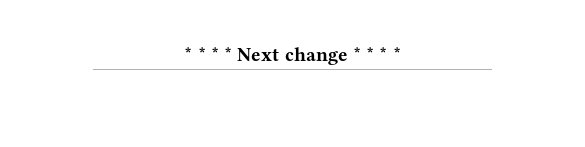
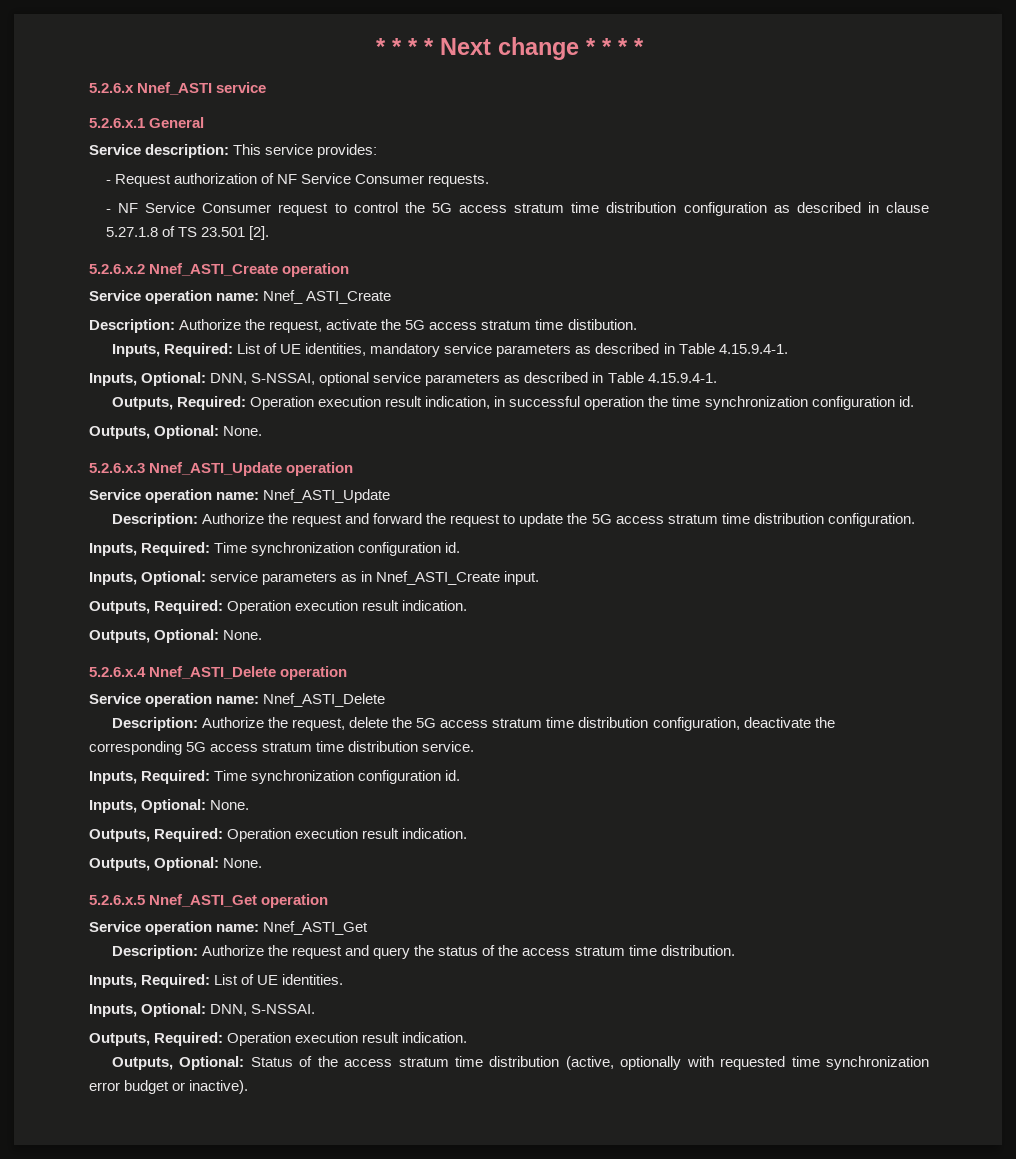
+ 5.2.6.x Nnef_ASTI service
+ 5.2.6.x.1 General
+ Service description: This service provides:
+ - Request authorization of NF Service Consumer requests.
+ - NF Service Consumer request to control the 5G access stratum time distribution configuration as described in clause 5.27.1.8 of TS 23.501 [2].
+ 5.2.6.x.2 Nnef_ASTI_Create operation
+ Service operation name: Nnef_ ASTI_Create
+ Description: Authorize the request, activate the 5G access stratum time distibution.
+ Inputs, Required: List of UE identities, mandatory service parameters as described in Table 4.15.9.4-1.
+ Inputs, Optional: DNN, S-NSSAI, optional service parameters as described in Table 4.15.9.4-1.
+ Outputs, Required: Operation execution result indication, in successful operation the time synchronization configuration id.
+ Outputs, Optional: None.
+ 5.2.6.x.3 Nnef_ASTI_Update operation
+ Service operation name: Nnef_ASTI_Update
+ Description: Authorize the request and forward the request to update the 5G access stratum time distribution configuration.
+ Inputs, Required: Time synchronization configuration id.
+ Inputs, Optional: service parameters as in Nnef_ASTI_Create input.
+ Outputs, Required: Operation execution result indication.
+ Outputs, Optional: None.
+ 5.2.6.x.4 Nnef_ASTI_Delete operation
+ Service operation name: Nnef_ASTI_Delete
+ Description: Authorize the request, delete the 5G access stratum time distribution configuration, deactivate the corresponding 5G access stratum time distribution service.
+ Inputs, Required: Time synchronization configuration id.
+ Inputs, Optional: None.
+ Outputs, Required: Operation execution result indication.
+ Outputs, Optional: None.
+ 5.2.6.x.5 Nnef_ASTI_Get operation
+ Service operation name: Nnef_ASTI_Get
+ Description: Authorize the request and query the status of the access stratum time distribution.
+ Inputs, Required: List of UE identities.
+ Inputs, Optional: DNN, S-NSSAI.
+ Outputs, Required: Operation execution result indication.
+ Outputs, Optional: Status of the access stratum time distribution (active, optionally with requested time synchronization error budget or inactive).

